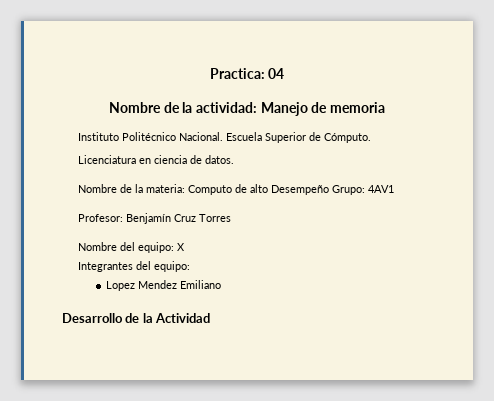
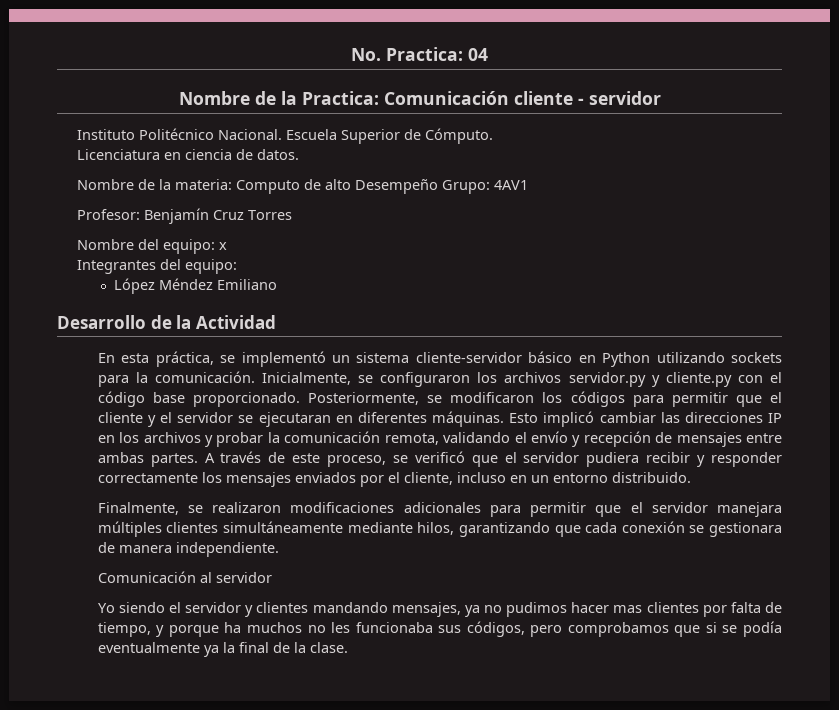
- Practica: 04
+ No. Practica: 04
- Nombre de la actividad: Manejo de memoria
+ Nombre de la Practica: Comunicación cliente - servidor
- Nombre del equipo: X
+ Nombre del equipo: x
- Lopez Mendez Emiliano
+ López Méndez Emiliano
+ En esta práctica, se implementó un sistema cliente-servidor básico en Python utilizando sockets para la comunicación. Inicialmente, se configuraron los archivos servidor.py y cliente.py con el código base proporcionado. Posteriormente, se modificaron los códigos para permitir que el cliente y el servidor se ejecutaran en diferentes máquinas. Esto implicó cambiar las direcciones IP en los archivos y probar la comunicación remota, validando el envío y recepción de mensajes entre ambas partes. A través de este proceso, se verificó que el servidor pudiera recibir y responder correctamente los mensajes enviados por el cliente, incluso en un entorno distribuido.
+ Finalmente, se realizaron modificaciones adicionales para permitir que el servidor manejara múltiples clientes simultáneamente mediante hilos, garantizando que cada conexión se gestionara de manera independiente.
+ Comunicación al servidor
+ Yo siendo el servidor y clientes mandando mensajes, ya no pudimos hacer mas clientes por falta de tiempo, y porque ha muchos no les funcionaba sus códigos, pero comprobamos que si se podía eventualmente ya la final de la clase.

